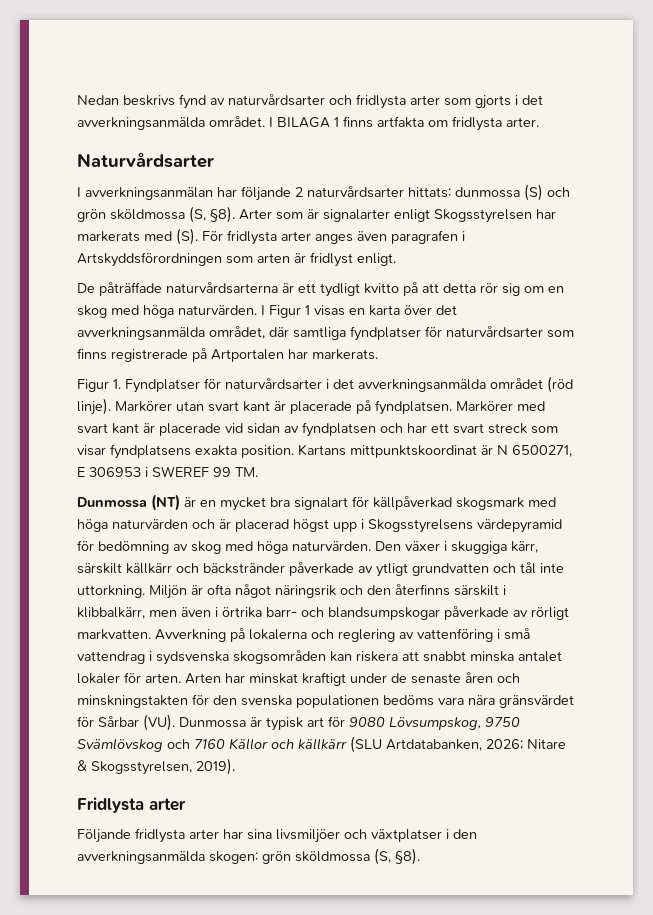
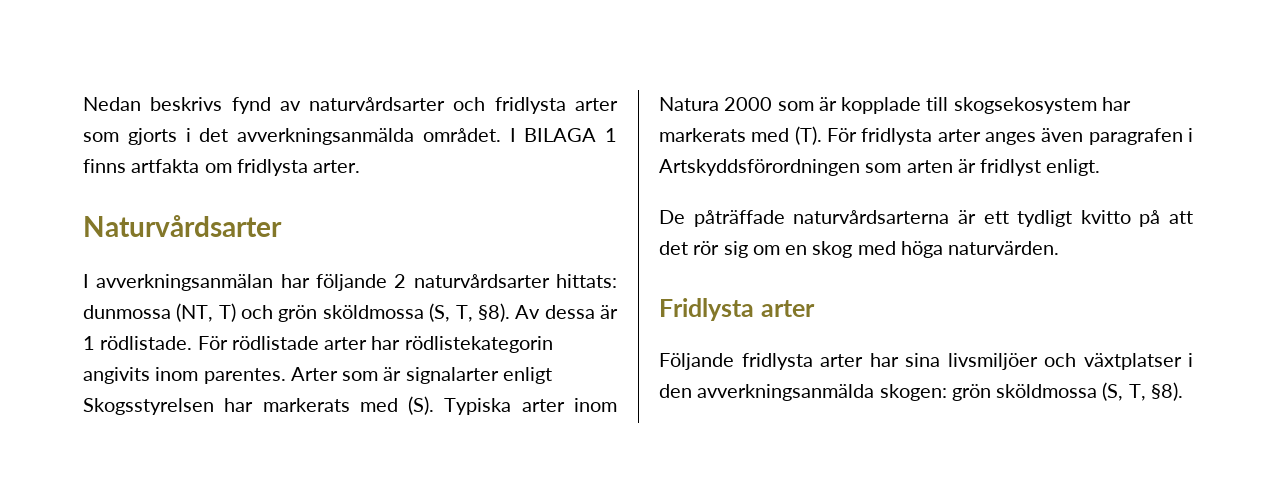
- I avverkningsanmälan har följande 2 naturvårdsarter hittats: dunmossa (S) och grön sköldmossa (S, §8).
+ I avverkningsanmälan har följande 2 naturvårdsarter hittats: dunmossa (NT, T) och grön sköldmossa (S, T, §8). Av dessa är 1 rödlistade. För rödlistade arter har rödlistekategorin angivits inom parentes.
- Arter som är signalarter enligt Skogsstyrelsen har markerats med (S). För fridlysta arter anges även paragrafen i Artskyddsförordningen som arten är fridlyst enligt.
+ Arter som är signalarter enligt Skogsstyrelsen har markerats med (S). Typiska arter inom Natura 2000 som är kopplade till skogsekosystem har markerats med (T). För fridlysta arter anges även paragrafen i Artskyddsförordningen som arten är fridlyst enligt.
- De påträffade naturvårdsarterna är ett tydligt kvitto på att detta rör sig om en skog med höga naturvärden. I Figur 1 visas en karta över det avverkningsanmälda området, där samtliga fyndplatser för naturvårdsarter som finns registrerade på Artportalen har markerats.
- Figur 1. Fyndplatser för naturvårdsarter i det avverkningsanmälda området (röd linje). Markörer utan svart kant är placerade på fyndplatsen. Markörer med svart kant är placerade vid sidan av fyndplatsen och har ett svart streck som visar fyndplatsens exakta position. Kartans mittpunktskoordinat är N 6500271, E 306953 i SWEREF 99 TM.
- Dunmossa (NT) är en mycket bra signalart för källpåverkad skogsmark med höga naturvärden och är placerad högst upp i Skogsstyrelsens värdepyramid för bedömning av skog med höga naturvärden. Den växer i skuggiga kärr, särskilt källkärr och bäckstränder påverkade av ytligt grundvatten och tål inte uttorkning. Miljön är ofta något näringsrik och den återfinns särskilt i klibbalkärr, men även i örtrika barr- och blandsumpskogar påverkade av rörligt markvatten. Avverkning på lokalerna och reglering av vattenföring i små vattendrag i sydsvenska skogsområden kan riskera att snabbt minska antalet lokaler för arten. Arten har minskat kraftigt under de senaste åren och minskningstakten för den svenska populationen bedöms vara nära gränsvärdet för Sårbar (VU). Dunmossa är typisk art för 9080 Lövsumpskog, 9750 Svämlövskog och 7160 Källor och källkärr (SLU Artdatabanken, 2026; Nitare & Skogsstyrelsen, 2019).
+ De påträffade naturvårdsarterna är ett tydligt kvitto på att det rör sig om en skog med höga naturvärden.
- Följande fridlysta arter har sina livsmiljöer och växtplatser i den avverkningsanmälda skogen: grön sköldmossa (S, §8).
+ Följande fridlysta arter har sina livsmiljöer och växtplatser i den avverkningsanmälda skogen: grön sköldmossa (S, T, §8).

